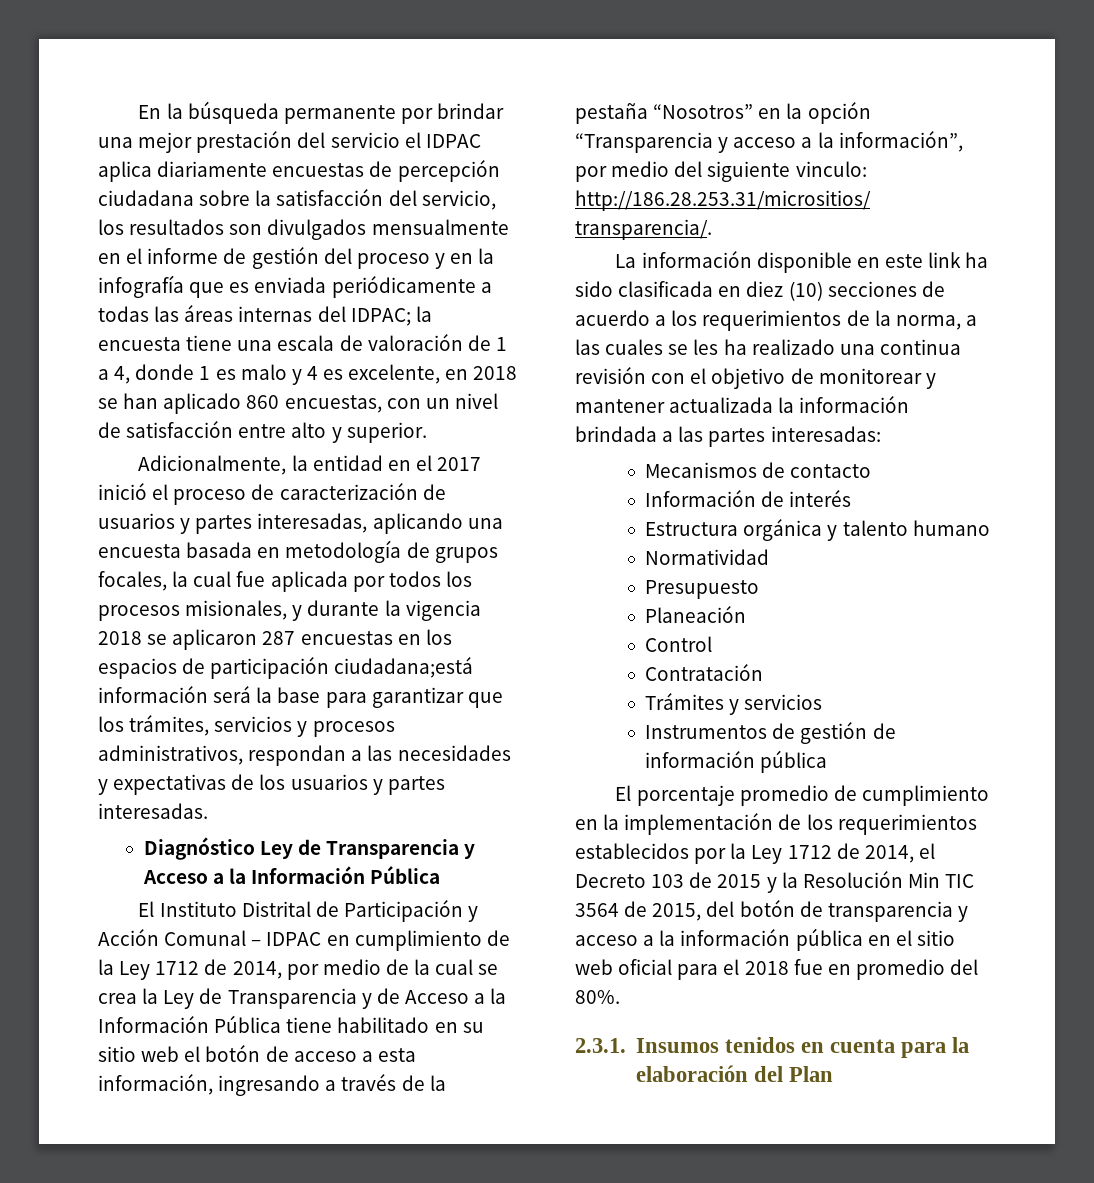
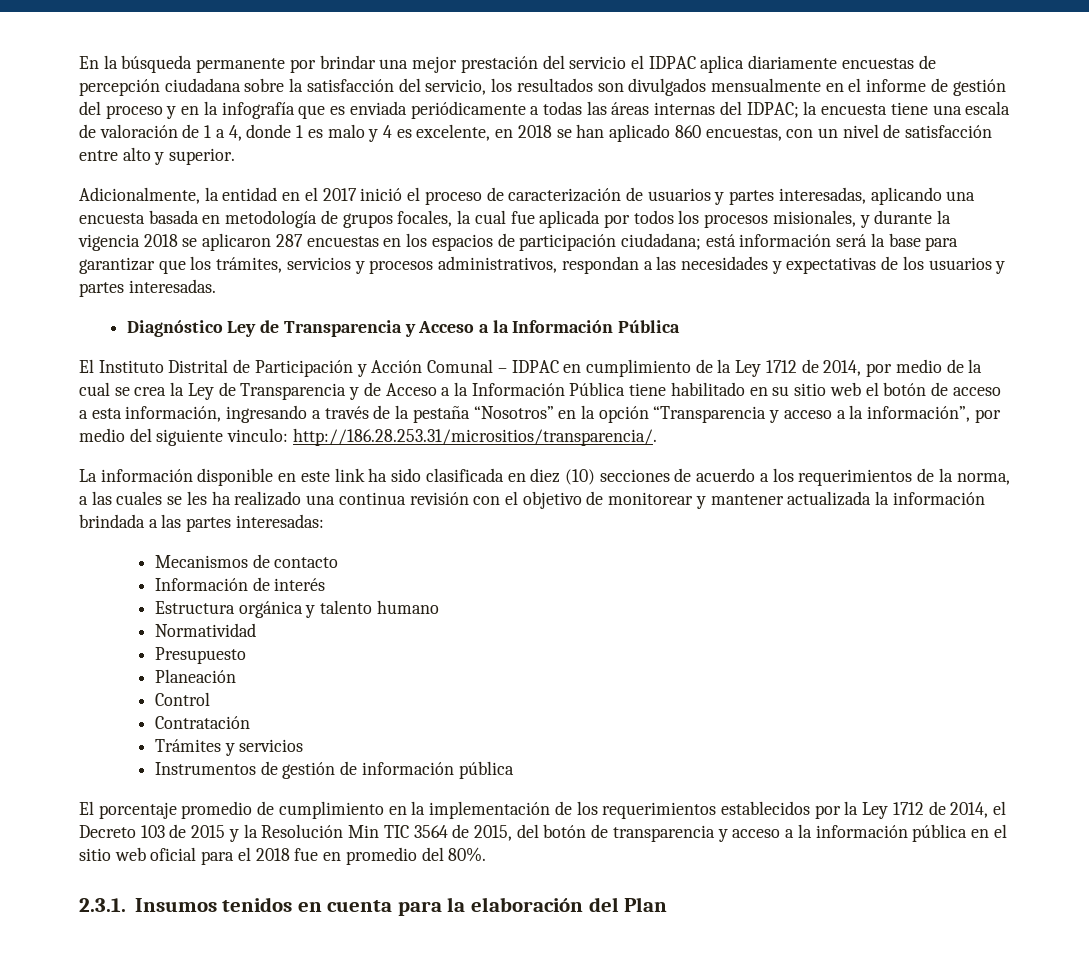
- Adicionalmente, la entidad en el 2017 inició el proceso de caracterización de usuarios y partes interesadas, aplicando una encuesta basada en metodología de grupos focales, la cual fue aplicada por todos los procesos misionales, y durante la vigencia 2018 se aplicaron 287 encuestas en los espacios de participación ciudadana;está información será la base para garantizar que los trámites, servicios y procesos administrativos, respondan a las necesidades y expectativas de los usuarios y partes interesadas.
+ Adicionalmente, la entidad en el 2017 inició el proceso de caracterización de usuarios y partes interesadas, aplicando una encuesta basada en metodología de grupos focales, la cual fue aplicada por todos los procesos misionales, y durante la vigencia 2018 se aplicaron 287 encuestas en los espacios de participación ciudadana; está información será la base para garantizar que los trámites, servicios y procesos administrativos, respondan a las necesidades y expectativas de los usuarios y partes interesadas.

